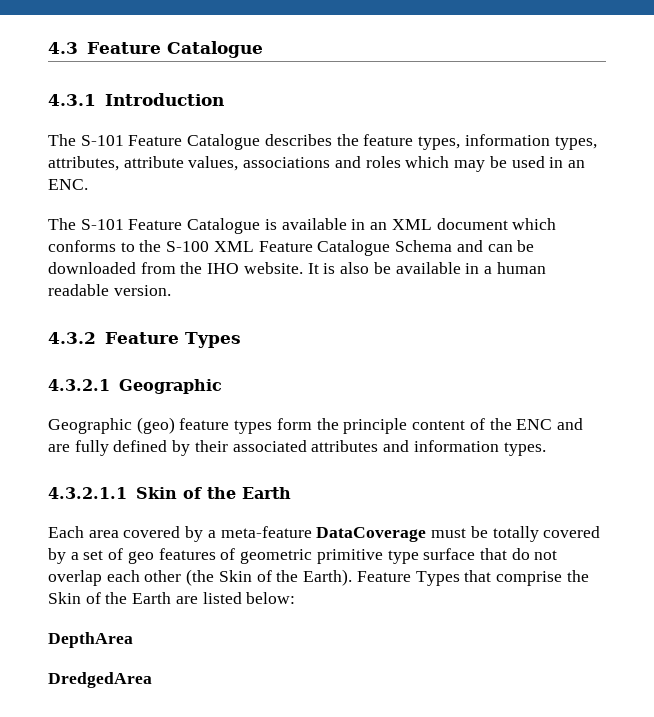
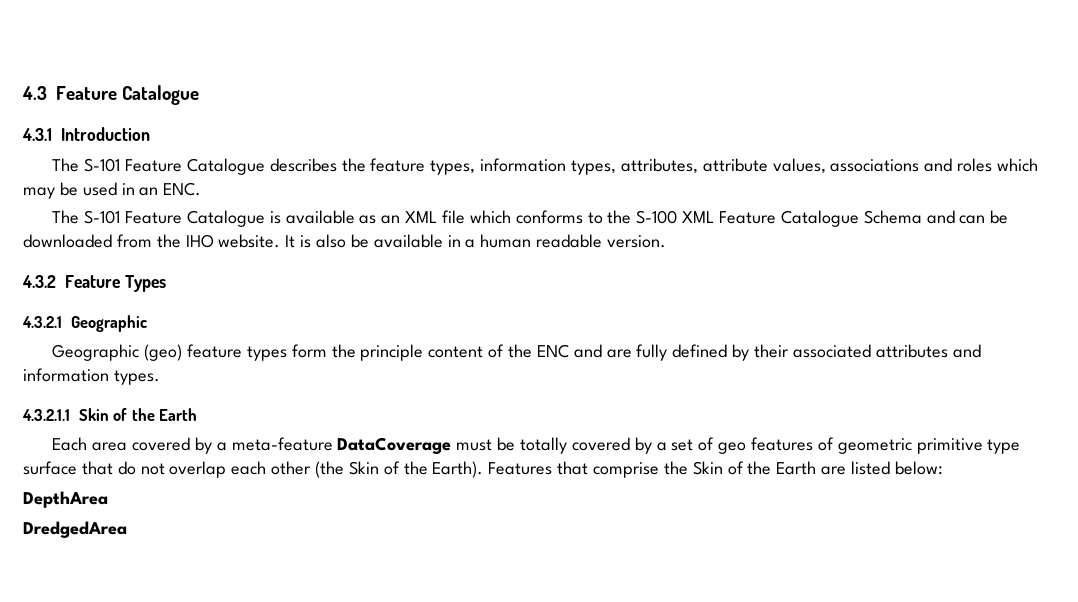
- The S-101 Feature Catalogue is available in an XML document which conforms to the S-100 XML Feature Catalogue Schema and can be downloaded from the IHO website.
+ The S-101 Feature Catalogue is available as an XML file which conforms to the S-100 XML Feature Catalogue Schema and can be downloaded from the IHO website.
- Feature Types that comprise the Skin of the Earth are listed below:
+ Features that comprise the Skin of the Earth are listed below:

